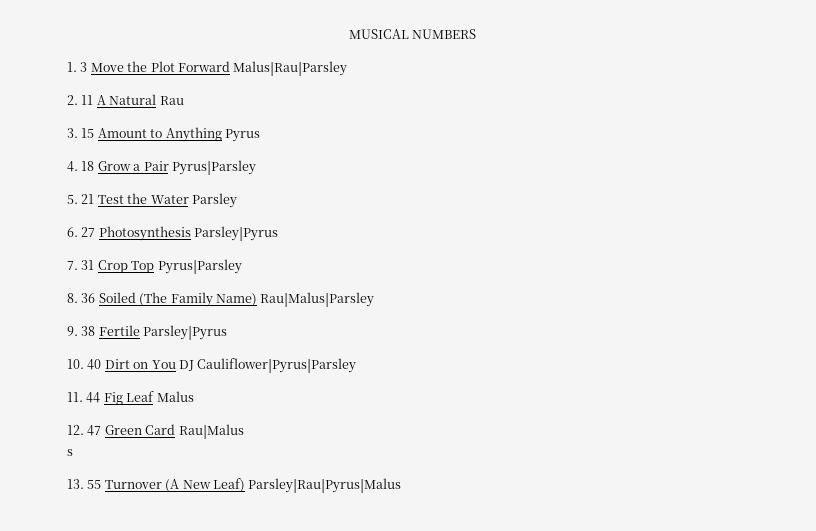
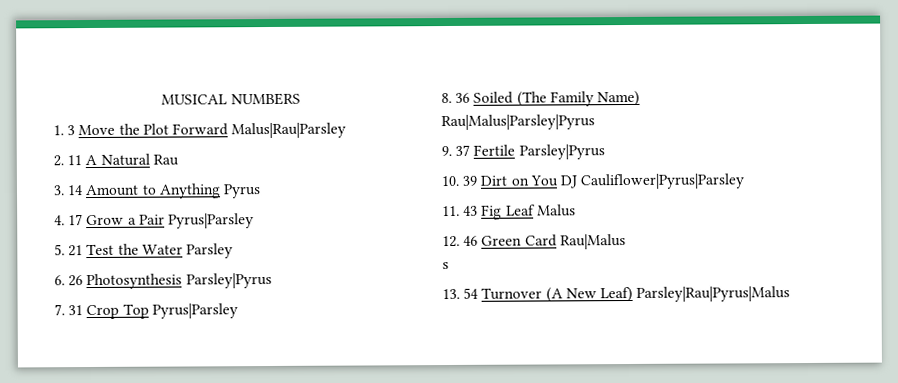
- 3. 15 Amount to Anything Pyrus
+ 3. 14 Amount to Anything Pyrus
- 4. 18 Grow a Pair Pyrus|Parsley
+ 4. 17 Grow a Pair Pyrus|Parsley
- 6. 27 Photosynthesis Parsley|Pyrus
+ 6. 26 Photosynthesis Parsley|Pyrus
- 8. 36 Soiled (The Family Name) Rau|Malus|Parsley
+ 8. 36 Soiled (The Family Name) Rau|Malus|Parsley|Pyrus
- 9. 38 Fertile Parsley|Pyrus
+ 9. 37 Fertile Parsley|Pyrus
- 10. 40 Dirt on You DJ Cauliflower|Pyrus|Parsley
+ 10. 39 Dirt on You DJ Cauliflower|Pyrus|Parsley
- 11. 44 Fig Leaf Malus
+ 11. 43 Fig Leaf Malus
- 12. 47 Green Card Rau|Malus
+ 12. 46 Green Card Rau|Malus
- 13. 55 Turnover (A New Leaf) Parsley|Rau|Pyrus|Malus
+ 13. 54 Turnover (A New Leaf) Parsley|Rau|Pyrus|Malus

